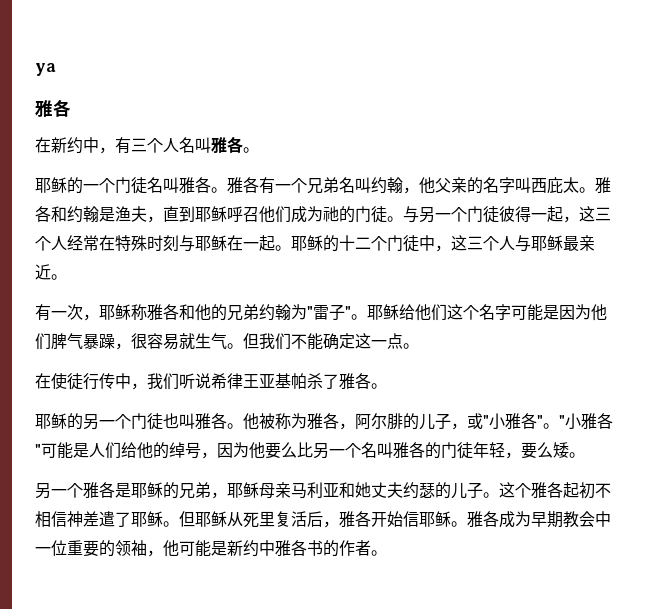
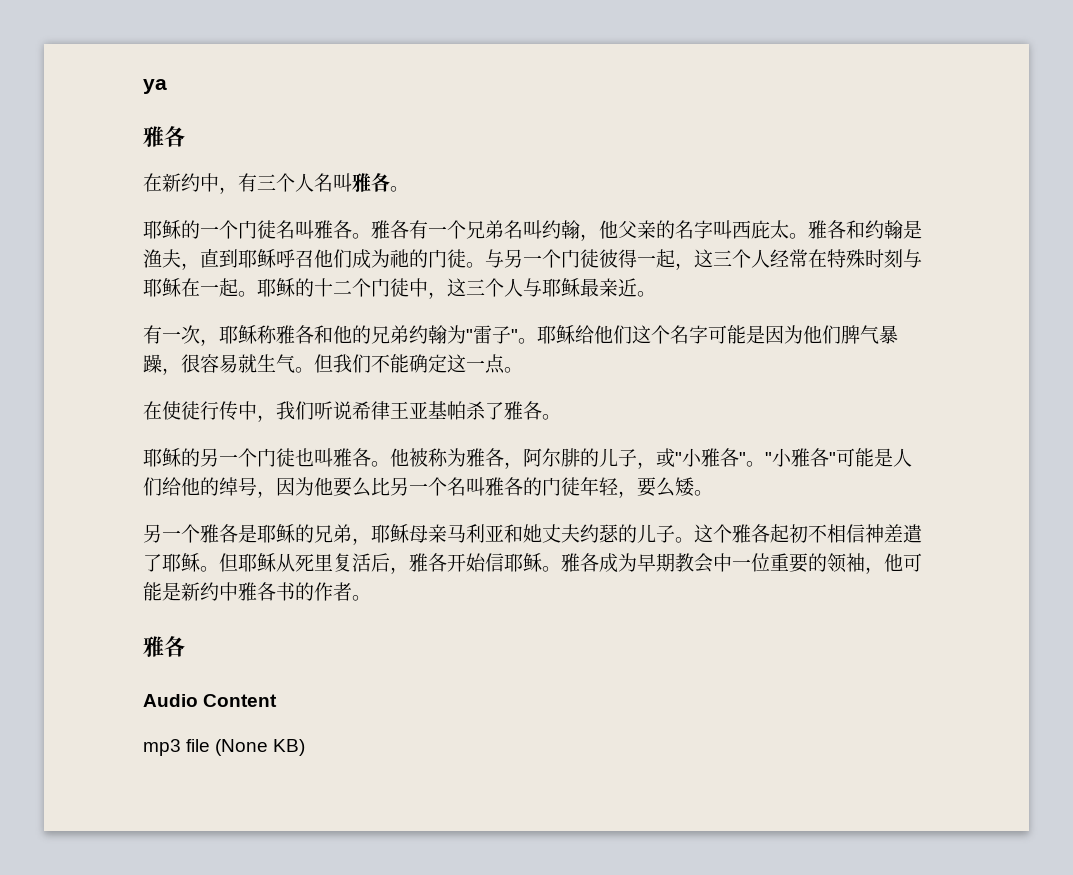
  雅各成为早期教会中一位重要的领袖，他可能是新约中雅各书的作者。
+ 雅各
+ Audio Content
+ mp3 file (None KB)

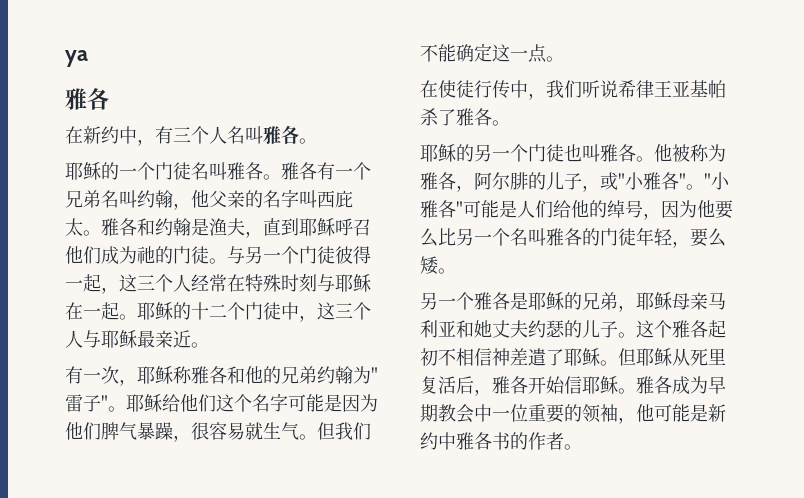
  雅各成为早期教会中一位重要的领袖，他可能是新约中雅各书的作者。
- 雅各
- Audio Content
- mp3 file (None KB)

